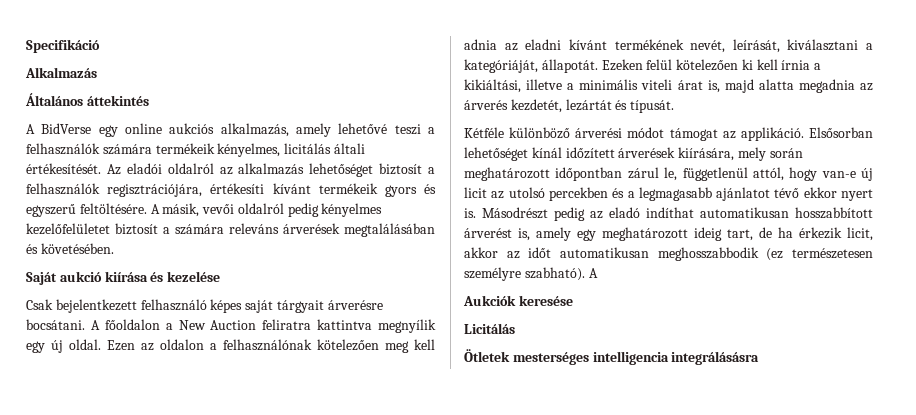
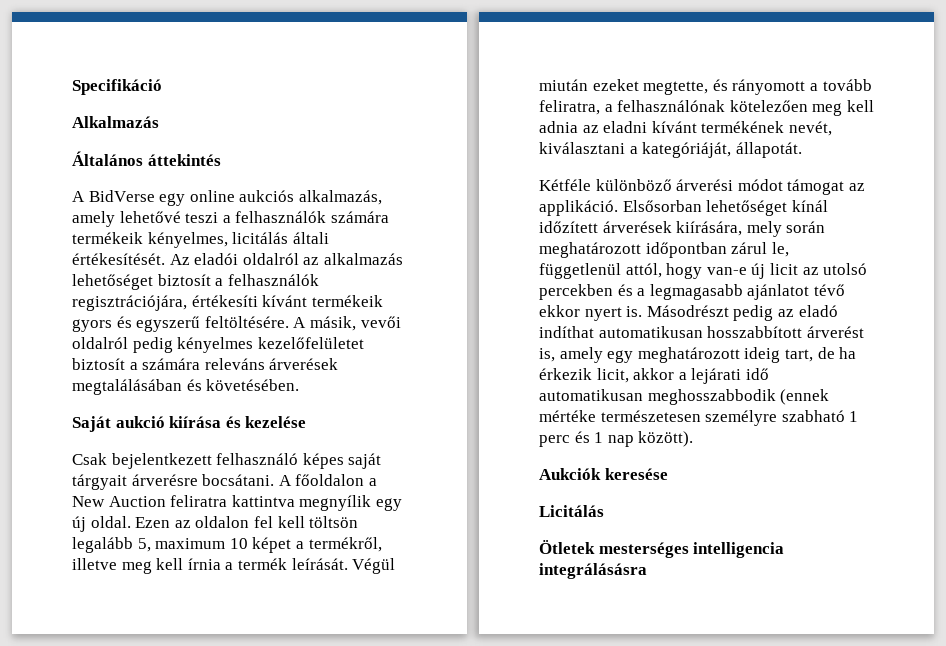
- Ezen az oldalon a felhasználónak kötelezően meg kell adnia az eladni kívánt termékének nevét, leírását, kiválasztani a kategóriáját, állapotát. Ezeken felül kötelezően ki kell írnia a kikiáltási, illetve a minimális viteli árat is, majd alatta megadnia az árverés kezdetét, lezártát és típusát.
+ Ezen az oldalon fel kell töltsön legalább 5, maximum 10 képet a termékről, illetve meg kell írnia a termék leírását. Végül miután ezeket megtette, és rányomott a tovább feliratra, a felhasználónak kötelezően meg kell adnia az eladni kívánt termékének nevét, kiválasztani a kategóriáját, állapotát.
- Másodrészt pedig az eladó indíthat automatikusan hosszabbított árverést is, amely egy meghatározott ideig tart, de ha érkezik licit, akkor az időt automatikusan meghosszabbodik (ez természetesen személyre szabható). A
+ Másodrészt pedig az eladó indíthat automatikusan hosszabbított árverést is, amely egy meghatározott ideig tart, de ha érkezik licit, akkor a lejárati idő automatikusan meghosszabbodik (ennek mértéke természetesen személyre szabható 1 perc és 1 nap között).

